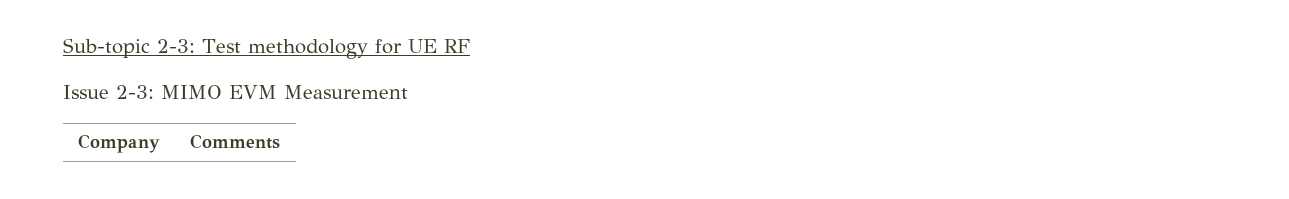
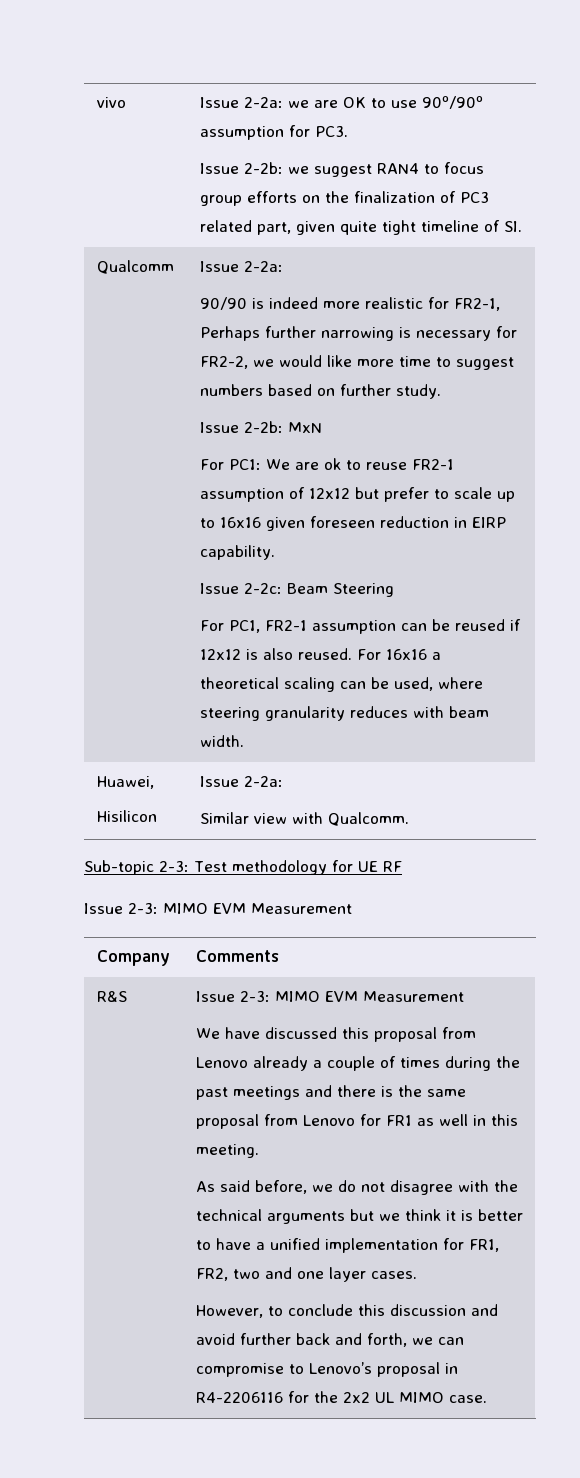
+ vivo | Issue 2-2a: we are OK to use 90º/90º assumption for PC3.
+ Issue 2-2b: we suggest RAN4 to focus group efforts on the finalization of PC3 related part, given quite tight timeline of SI.
+ Qualcomm | Issue 2-2a:
+ 90/90 is indeed more realistic for FR2-1, Perhaps further narrowing is necessary for FR2-2, we would like more time to suggest numbers based on further study.
+ Issue 2-2b: MxN
+ For PC1: We are ok to reuse FR2-1 assumption of 12x12 but prefer to scale up to 16x16 given foreseen reduction in EIRP capability.
+ Issue 2-2c: Beam Steering
+ For PC1, FR2-1 assumption can be reused if 12x12 is also reused. For 16x16 a theoretical scaling can be used, where steering granularity reduces with beam width.
+ Huawei,
+ Hisilicon | Issue 2-2a:
+ Similar view with Qualcomm.
+ R&S | Issue 2-3: MIMO EVM Measurement
+ We have discussed this proposal from Lenovo already a couple of times during the past meetings and there is the same proposal from Lenovo for FR1 as well in this meeting.
+ As said before, we do not disagree with the technical arguments but we think it is better to have a unified implementation for FR1, FR2, two and one layer cases.
+ However, to conclude this discussion and avoid further back and forth, we can compromise to Lenovo’s proposal in R4-2206116 for the 2x2 UL MIMO case.

